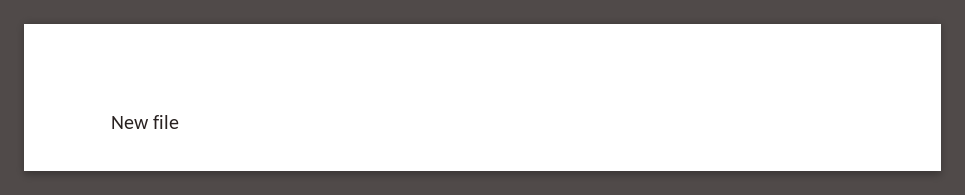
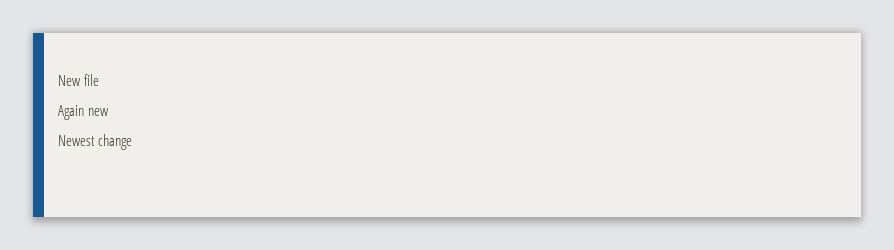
+ Again new
+ Newest change

